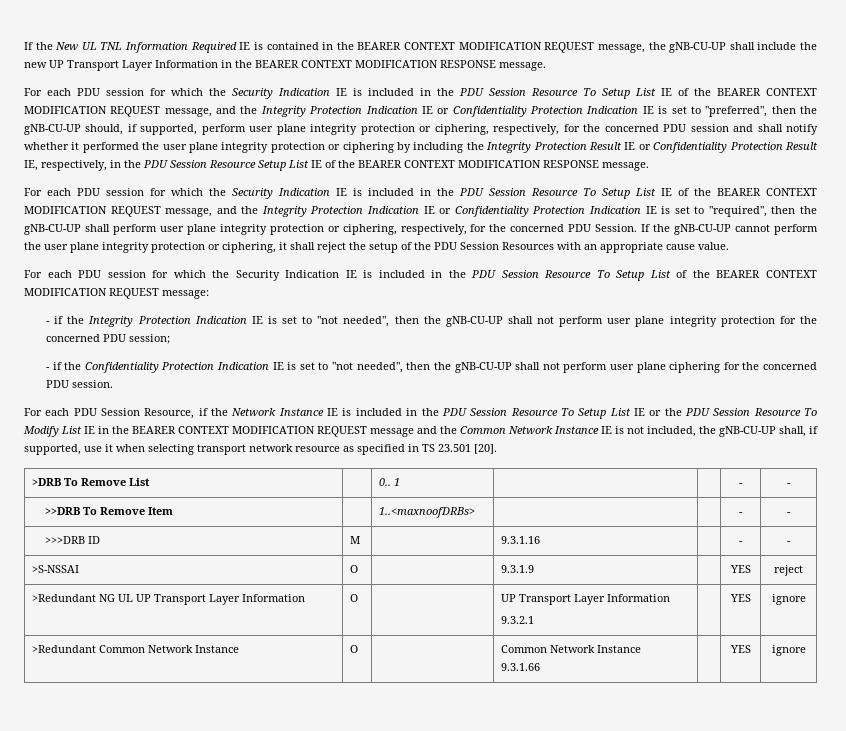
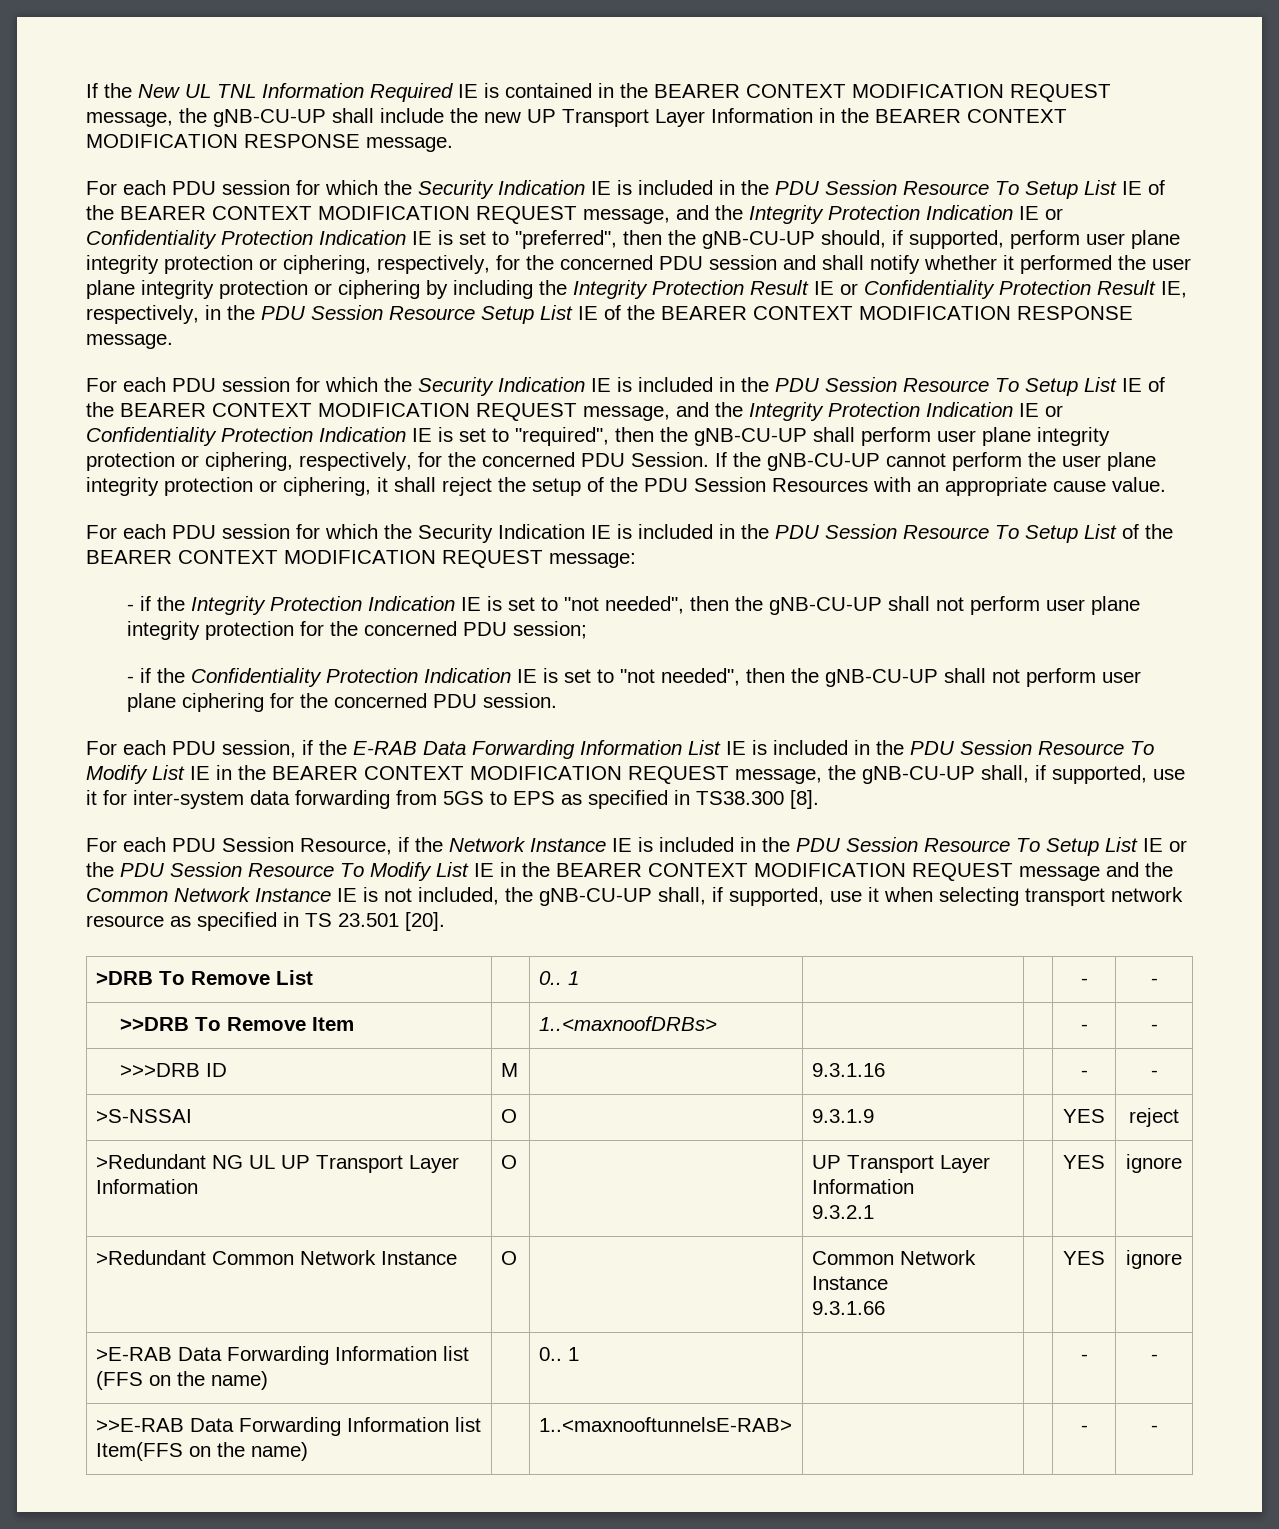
+ For each PDU session, if the E-RAB Data Forwarding Information List IE is included in the PDU Session Resource To Modify List IE in the BEARER CONTEXT MODIFICATION REQUEST message, the gNB-CU-UP shall, if supported, use it for inter-system data forwarding from 5GS to EPS as specified in TS38.300 [8].
+ >E-RAB Data Forwarding Information list (FFS on the name) | | 0.. 1 | | | - | -
+ >>E-RAB Data Forwarding Information list Item(FFS on the name) | | 1..<maxnooftunnelsE-RAB> | | | - | -

